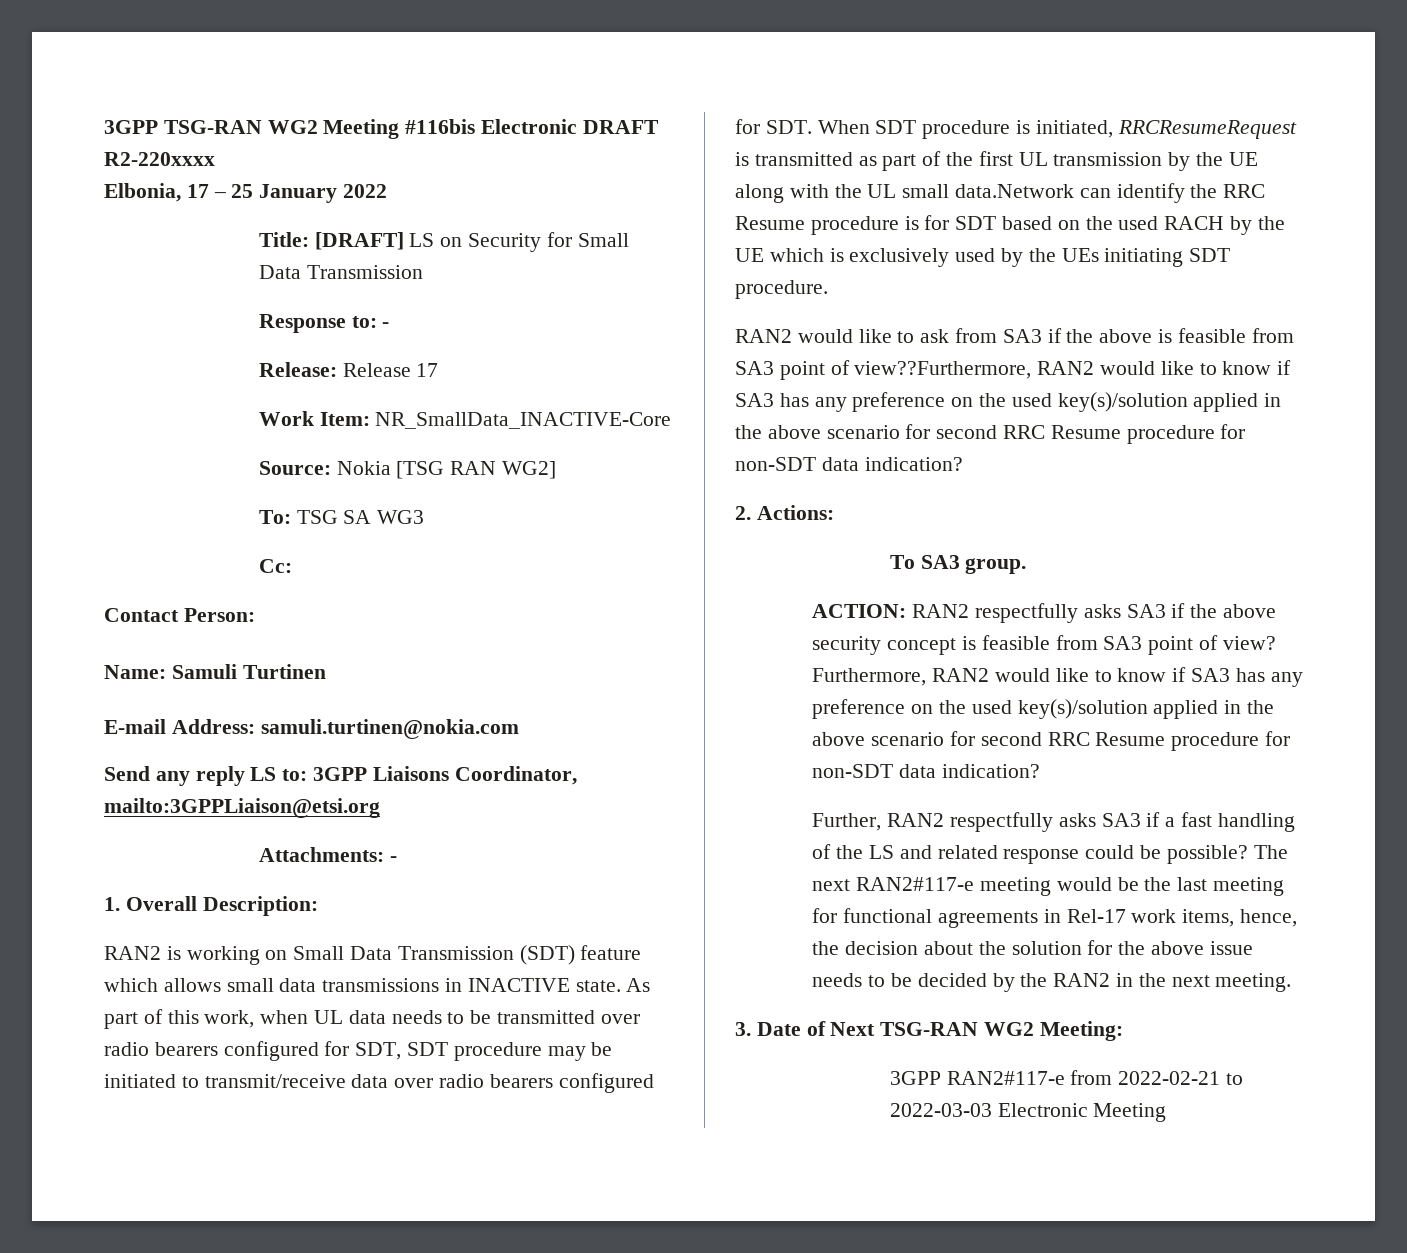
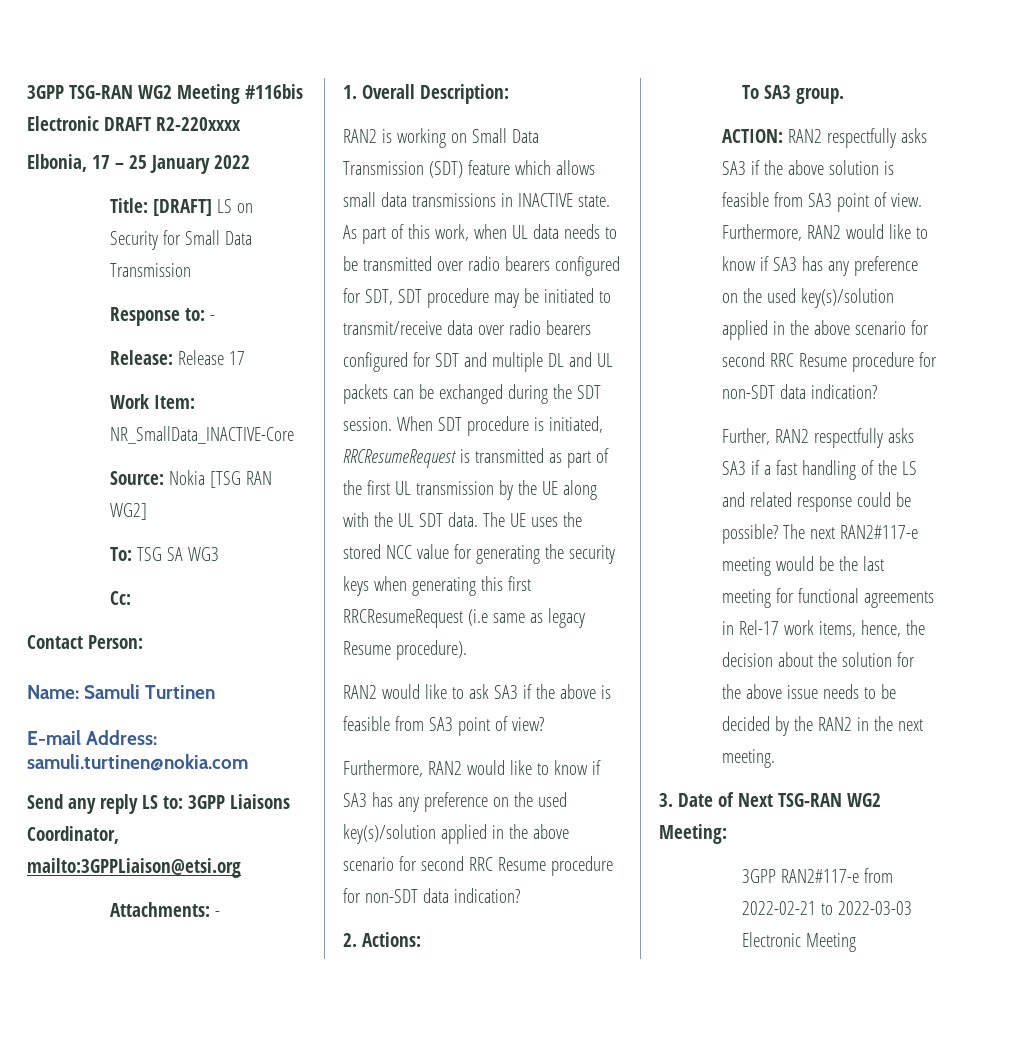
- As part of this work, when UL data needs to be transmitted over radio bearers configured for SDT, SDT procedure may be initiated to transmit/receive data over radio bearers configured for SDT. When SDT procedure is initiated, RRCResumeRequest is transmitted as part of the first UL transmission by the UE along with the UL small data.Network can identify the RRC Resume procedure is for SDT based on the used RACH by the UE which is exclusively used by the UEs initiating SDT procedure.
+ As part of this work, when UL data needs to be transmitted over radio bearers configured for SDT, SDT procedure may be initiated to transmit/receive data over radio bearers configured for SDT and multiple DL and UL packets can be exchanged during the SDT session. When SDT procedure is initiated, RRCResumeRequest is transmitted as part of the first UL transmission by the UE along with the UL SDT data. The UE uses the stored NCC value for generating the security keys when generating this first RRCResumeRequest (i.e same as legacy Resume procedure).
- RAN2 would like to ask from SA3 if the above is feasible from SA3 point of view??Furthermore, RAN2 would like to know if SA3 has any preference on the used key(s)/solution applied in the above scenario for second RRC Resume procedure for non-SDT data indication?
+ RAN2 would like to ask SA3 if the above is feasible from SA3 point of view?
+ Furthermore, RAN2 would like to know if SA3 has any preference on the used key(s)/solution applied in the above scenario for second RRC Resume procedure for non-SDT data indication?
- ACTION: RAN2 respectfully asks SA3 if the above security concept is feasible from SA3 point of view?
+ ACTION: RAN2 respectfully asks SA3 if the above solution is feasible from SA3 point of view.

